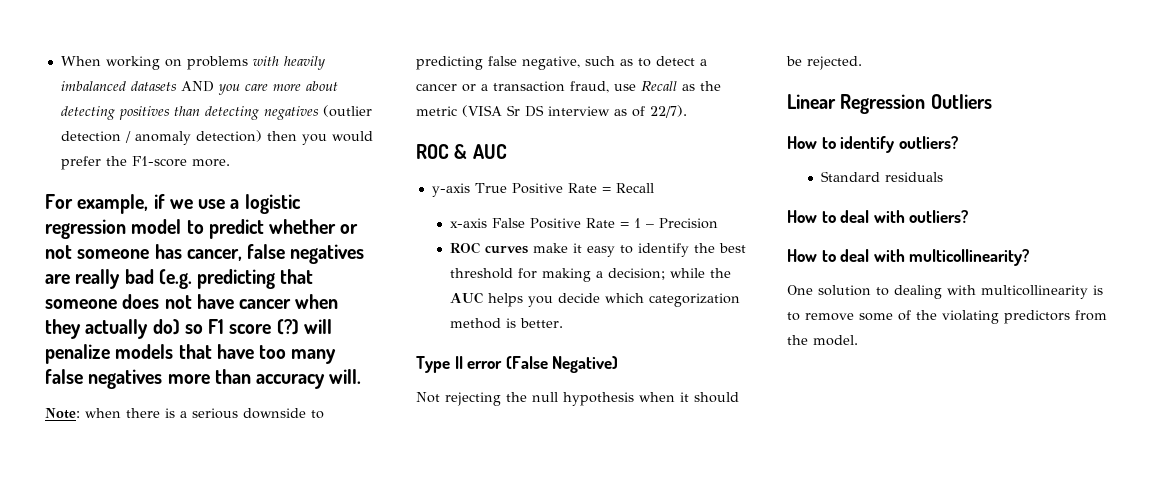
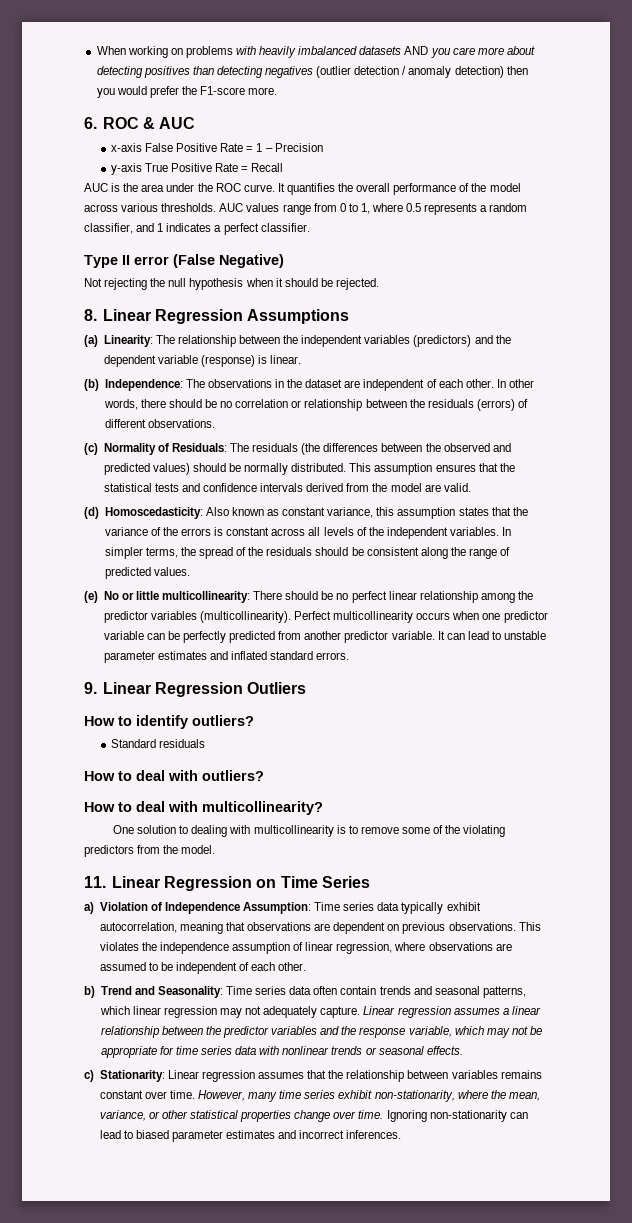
- For example, if we use a logistic regression model to predict whether or not someone has cancer, false negatives are really bad (e.g. predicting that someone does not have cancer when they actually do) so F1 score (?) will penalize models that have too many false negatives more than accuracy will.
- Note: when there is a serious downside to predicting false negative, such as to detect a cancer or a transaction fraud, use Recall as the metric (VISA Sr DS interview as of 22/7).
- ROC & AUC
- y-axis True Positive Rate = Recall
+ 6. ROC & AUC
- ROC curves make it easy to identify the best threshold for making a decision; while the AUC helps you decide which categorization method is better.
+ y-axis True Positive Rate = Recall
+ AUC is the area under the ROC curve. It quantifies the overall performance of the model across various thresholds. AUC values range from 0 to 1, where 0.5 represents a random classifier, and 1 indicates a perfect classifier.
- Linear Regression Outliers
+ 8. Linear Regression Assumptions
+ (a) Linearity: The relationship between the independent variables (predictors) and the dependent variable (response) is linear.
+ (b) Independence: The observations in the dataset are independent of each other. In other words, there should be no correlation or relationship between the residuals (errors) of different observations.
+ (c) Normality of Residuals: The residuals (the differences between the observed and predicted values) should be normally distributed. This assumption ensures that the statistical tests and confidence intervals derived from the model are valid.
+ (d) Homoscedasticity: Also known as constant variance, this assumption states that the variance of the errors is constant across all levels of the independent variables. In simpler terms, the spread of the residuals should be consistent along the range of predicted values.
+ (e) No or little multicollinearity: There should be no perfect linear relationship among the predictor variables (multicollinearity). Perfect multicollinearity occurs when one predictor variable can be perfectly predicted from another predictor variable. It can lead to unstable parameter estimates and inflated standard errors.
+ 9. Linear Regression Outliers
+ 11. Linear Regression on Time Series
+ a) Violation of Independence Assumption: Time series data typically exhibit autocorrelation, meaning that observations are dependent on previous observations. This violates the independence assumption of linear regression, where observations are assumed to be independent of each other.
+ b) Trend and Seasonality: Time series data often contain trends and seasonal patterns, which linear regression may not adequately capture. Linear regression assumes a linear relationship between the predictor variables and the response variable, which may not be appropriate for time series data with nonlinear trends or seasonal effects.
+ c) Stationarity: Linear regression assumes that the relationship between variables remains constant over time. However, many time series exhibit non-stationarity, where the mean, variance, or other statistical properties change over time. Ignoring non-stationarity can lead to biased parameter estimates and incorrect inferences.

